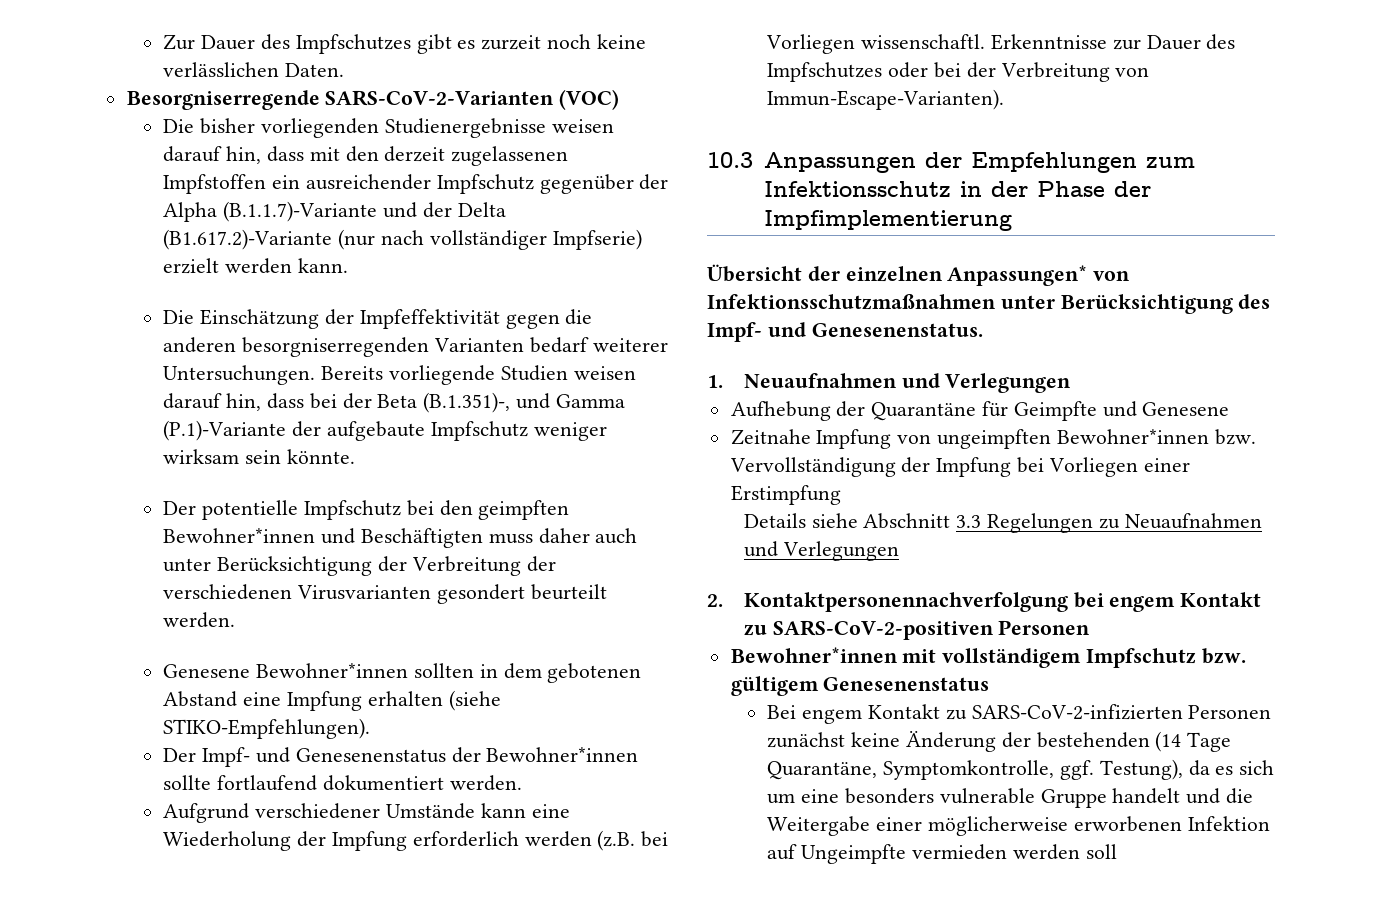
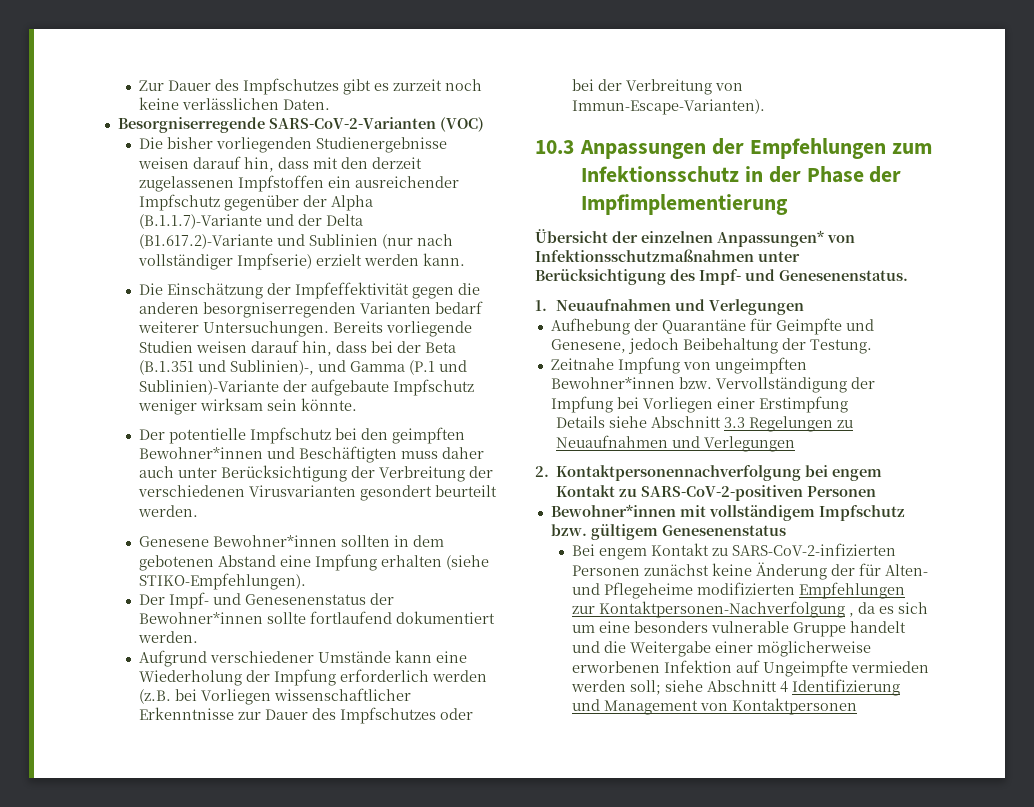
- Die bisher vorliegenden Studienergebnisse weisen darauf hin, dass mit den derzeit zugelassenen Impfstoffen ein ausreichender Impfschutz gegenüber der Alpha (B.1.1.7)-Variante und der Delta (B1.617.2)-Variante (nur nach vollständiger Impfserie) erzielt werden kann.
+ Die bisher vorliegenden Studienergebnisse weisen darauf hin, dass mit den derzeit zugelassenen Impfstoffen ein ausreichender Impfschutz gegenüber der Alpha (B.1.1.7)-Variante und der Delta (B1.617.2)-Variante und Sublinien (nur nach vollständiger Impfserie) erzielt werden kann.
- Bereits vorliegende Studien weisen darauf hin, dass bei der Beta (B.1.351)-, und Gamma (P.1)-Variante der aufgebaute Impfschutz weniger wirksam sein könnte.
+ Bereits vorliegende Studien weisen darauf hin, dass bei der Beta (B.1.351 und Sublinien)-, und Gamma (P.1 und Sublinien)-Variante der aufgebaute Impfschutz weniger wirksam sein könnte.
- Aufgrund verschiedener Umstände kann eine Wiederholung der Impfung erforderlich werden (z.B. bei Vorliegen wissenschaftl. Erkenntnisse zur Dauer des Impfschutzes oder bei der Verbreitung von Immun-Escape-Varianten).
+ Aufgrund verschiedener Umstände kann eine Wiederholung der Impfung erforderlich werden (z.B. bei Vorliegen wissenschaftlicher Erkenntnisse zur Dauer des Impfschutzes oder bei der Verbreitung von Immun-Escape-Varianten).
- Aufhebung der Quarantäne für Geimpfte und Genesene
+ Aufhebung der Quarantäne für Geimpfte und Genesene, jedoch Beibehaltung der Testung.
- Bei engem Kontakt zu SARS-CoV-2-infizierten Personen zunächst keine Änderung der bestehenden (14 Tage Quarantäne, Symptomkontrolle, ggf. Testung), da es sich um eine besonders vulnerable Gruppe handelt und die Weitergabe einer möglicherweise erworbenen Infektion auf Ungeimpfte vermieden werden soll
+ Bei engem Kontakt zu SARS-CoV-2-infizierten Personen zunächst keine Änderung der für Alten- und Pflegeheime modifizierten Empfehlungen zur Kontaktpersonen-Nachverfolgung , da es sich um eine besonders vulnerable Gruppe handelt und die Weitergabe einer möglicherweise erworbenen Infektion auf Ungeimpfte vermieden werden soll; siehe Abschnitt 4 Identifizierung und Management von Kontaktpersonen

